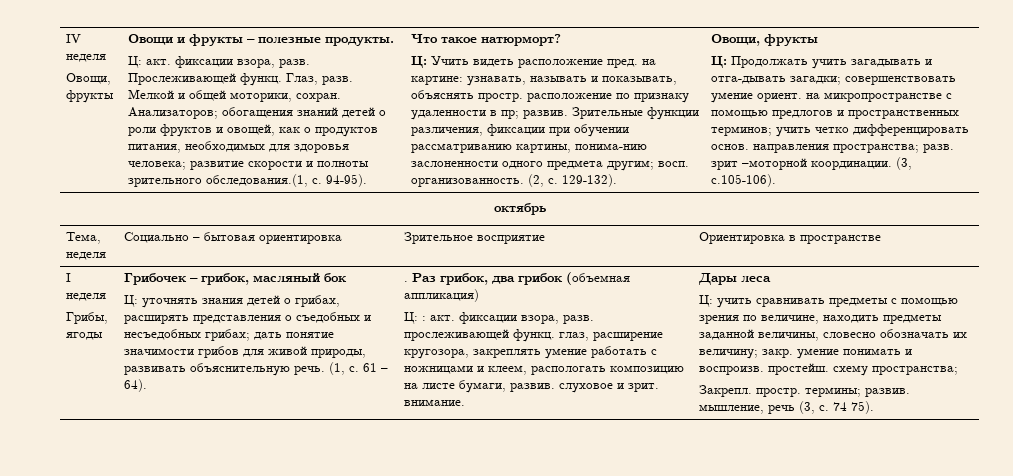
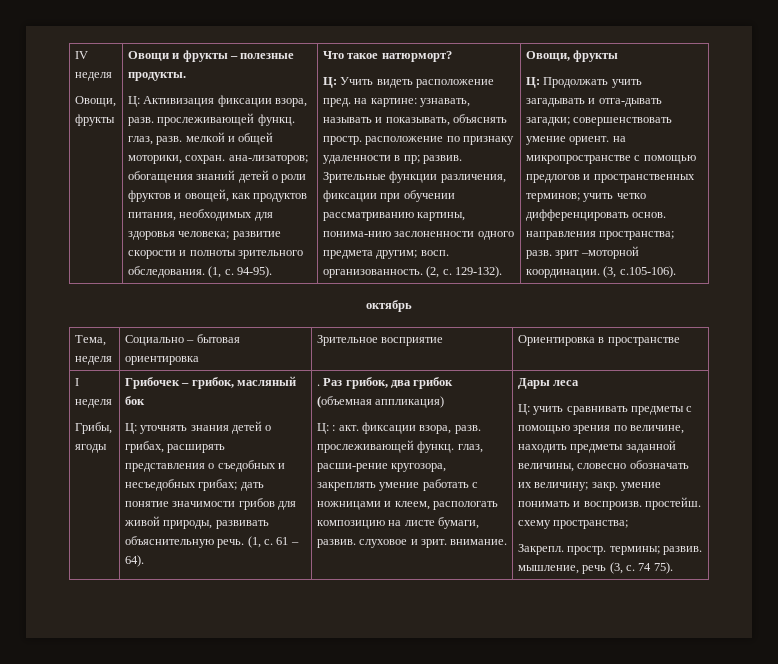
- Ц: акт. фиксации взора, разв. Прослеживающей функц. Глаз, разв. Мелкой и общей моторики, сохран. Анализаторов; обогащения знаний детей о роли фруктов и овощей, как о продуктов питания, необходимых для здоровья человека; развитие скорости и полноты зрительного обследования.(1, с.
+ Ц: Активизация фиксации взора, разв. прослеживающей функц. глаз, разв. мелкой и общей моторики, сохран. ана-лизаторов; обогащения знаний детей о роли фруктов и овощей, как продуктов питания, необходимых для здоровья человека; развитие скорости и полноты зрительного обследования. (1, с.
- Ц: : акт. фиксации взора, разв. прослеживающей функц. глаз, расширение кругозора, закреплять умение работать с ножницами и клеем, распологать композицию на листе бумаги, развив. слуховое и зрит. внимание.
+ Ц: : акт. фиксации взора, разв. прослеживающей функц. глаз, расши-рение кругозора, закреплять умение работать с ножницами и клеем, распологать композицию на листе бумаги, развив. слуховое и зрит. внимание.

